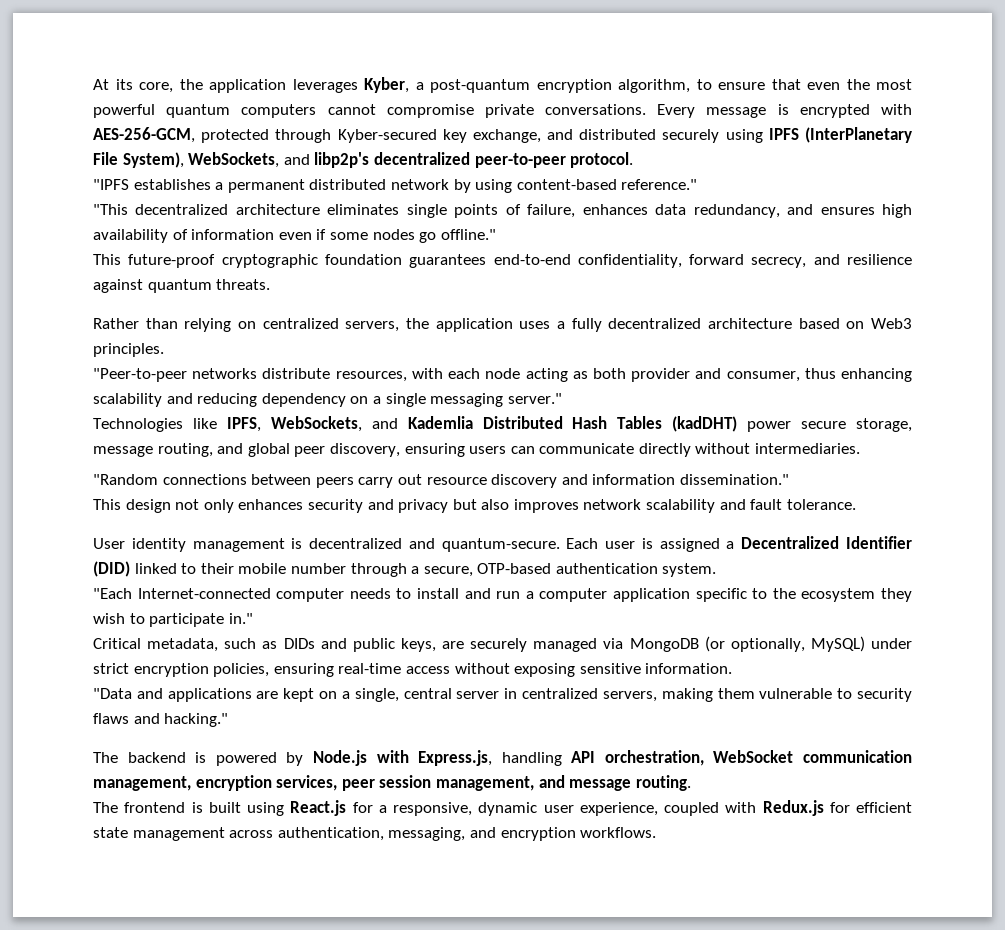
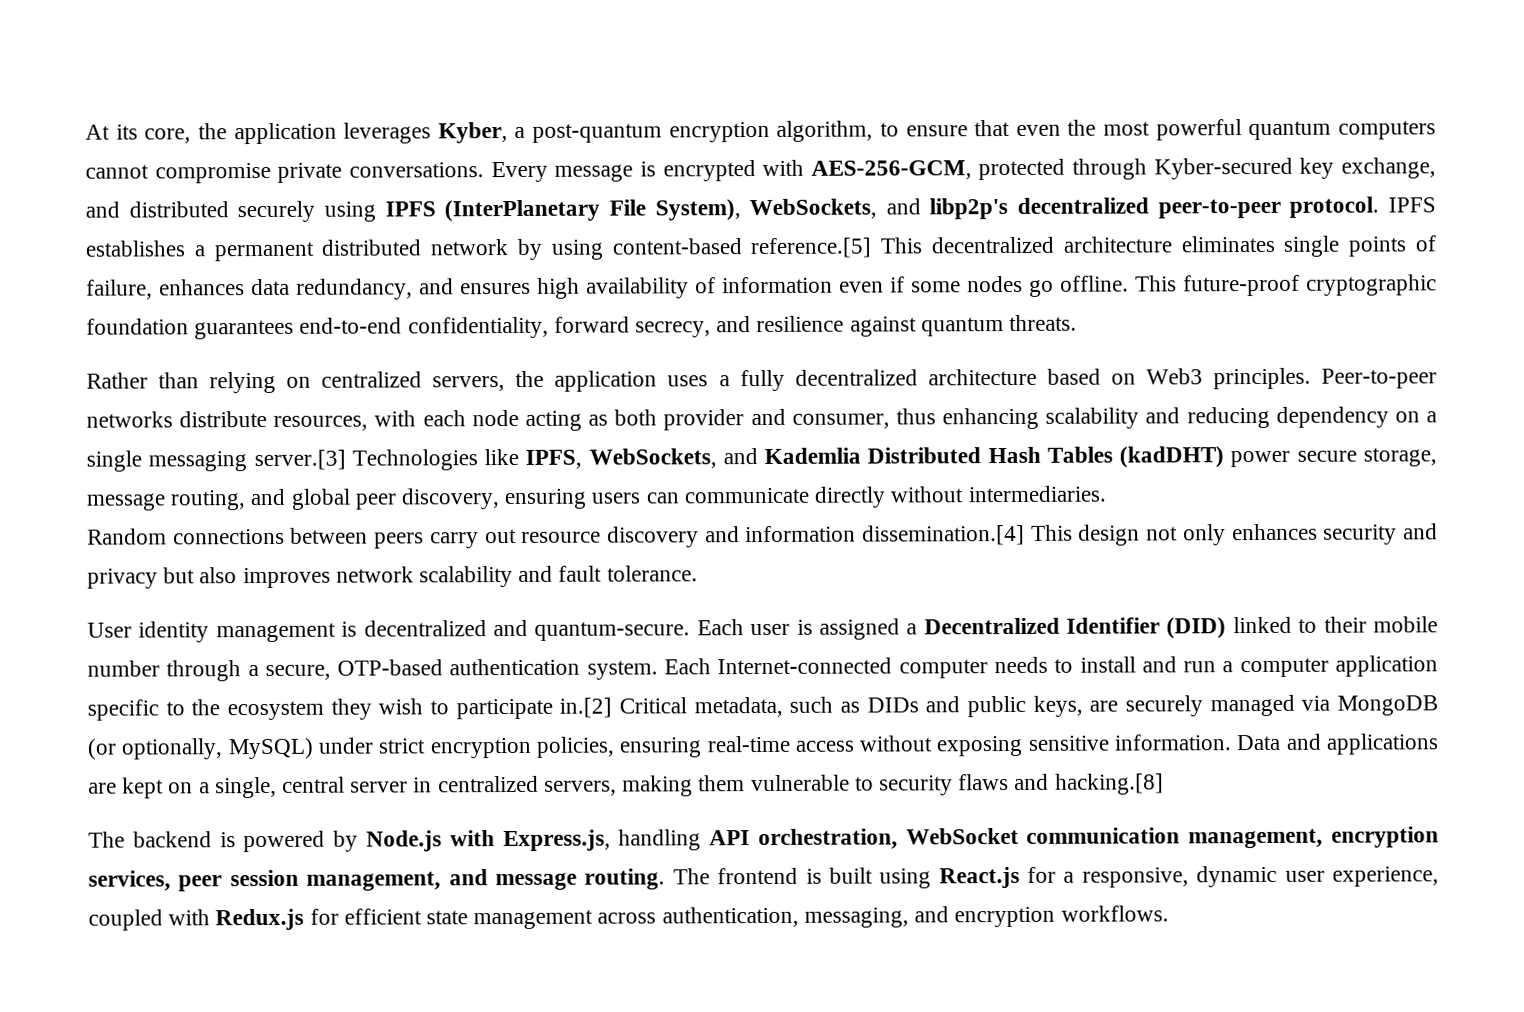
- Every message is encrypted with AES-256-GCM, protected through Kyber-secured key exchange, and distributed securely using IPFS (InterPlanetary File System), WebSockets, and libp2p's decentralized peer-to-peer protocol.
- "IPFS establishes a permanent distributed network by using content-based reference."
- "This decentralized architecture eliminates single points of failure, enhances data redundancy, and ensures high availability of information even if some nodes go offline."
- This future-proof cryptographic foundation guarantees end-to-end confidentiality, forward secrecy, and resilience against quantum threats.
+ Every message is encrypted with AES-256-GCM, protected through Kyber-secured key exchange, and distributed securely using IPFS (InterPlanetary File System), WebSockets, and libp2p's decentralized peer-to-peer protocol. IPFS establishes a permanent distributed network by using content-based reference.[5] This decentralized architecture eliminates single points of failure, enhances data redundancy, and ensures high availability of information even if some nodes go offline. This future-proof cryptographic foundation guarantees end-to-end confidentiality, forward secrecy, and resilience against quantum threats.
- Rather than relying on centralized servers, the application uses a fully decentralized architecture based on Web3 principles.
- "Peer-to-peer networks distribute resources, with each node acting as both provider and consumer, thus enhancing scalability and reducing dependency on a single messaging server."
- Technologies like IPFS, WebSockets, and Kademlia Distributed Hash Tables (kadDHT) power secure storage, message routing, and global peer discovery, ensuring users can communicate directly without intermediaries.
+ Rather than relying on centralized servers, the application uses a fully decentralized architecture based on Web3 principles. Peer-to-peer networks distribute resources, with each node acting as both provider and consumer, thus enhancing scalability and reducing dependency on a single messaging server.[3] Technologies like IPFS, WebSockets, and Kademlia Distributed Hash Tables (kadDHT) power secure storage, message routing, and global peer discovery, ensuring users can communicate directly without intermediaries.
- "Random connections between peers carry out resource discovery and information dissemination."
- This design not only enhances security and privacy but also improves network scalability and fault tolerance.
+ Random connections between peers carry out resource discovery and information dissemination.[4] This design not only enhances security and privacy but also improves network scalability and fault tolerance.
- Each user is assigned a Decentralized Identifier (DID) linked to their mobile number through a secure, OTP-based authentication system.
- "Each Internet-connected computer needs to install and run a computer application specific to the ecosystem they wish to participate in."
- Critical metadata, such as DIDs and public keys, are securely managed via MongoDB (or optionally, MySQL) under strict encryption policies, ensuring real-time access without exposing sensitive information.
- "Data and applications are kept on a single, central server in centralized servers, making them vulnerable to security flaws and hacking."
+ Each user is assigned a Decentralized Identifier (DID) linked to their mobile number through a secure, OTP-based authentication system. Each Internet-connected computer needs to install and run a computer application specific to the ecosystem they wish to participate in.[2] Critical metadata, such as DIDs and public keys, are securely managed via MongoDB (or optionally, MySQL) under strict encryption policies, ensuring real-time access without exposing sensitive information. Data and applications are kept on a single, central server in centralized servers, making them vulnerable to security flaws and hacking.[8]
- The backend is powered by Node.js with Express.js, handling API orchestration, WebSocket communication management, encryption services, peer session management, and message routing.
- The frontend is built using React.js for a responsive, dynamic user experience, coupled with Redux.js for efficient state management across authentication, messaging, and encryption workflows.
+ The backend is powered by Node.js with Express.js, handling API orchestration, WebSocket communication management, encryption services, peer session management, and message routing. The frontend is built using React.js for a responsive, dynamic user experience, coupled with Redux.js for efficient state management across authentication, messaging, and encryption workflows.

